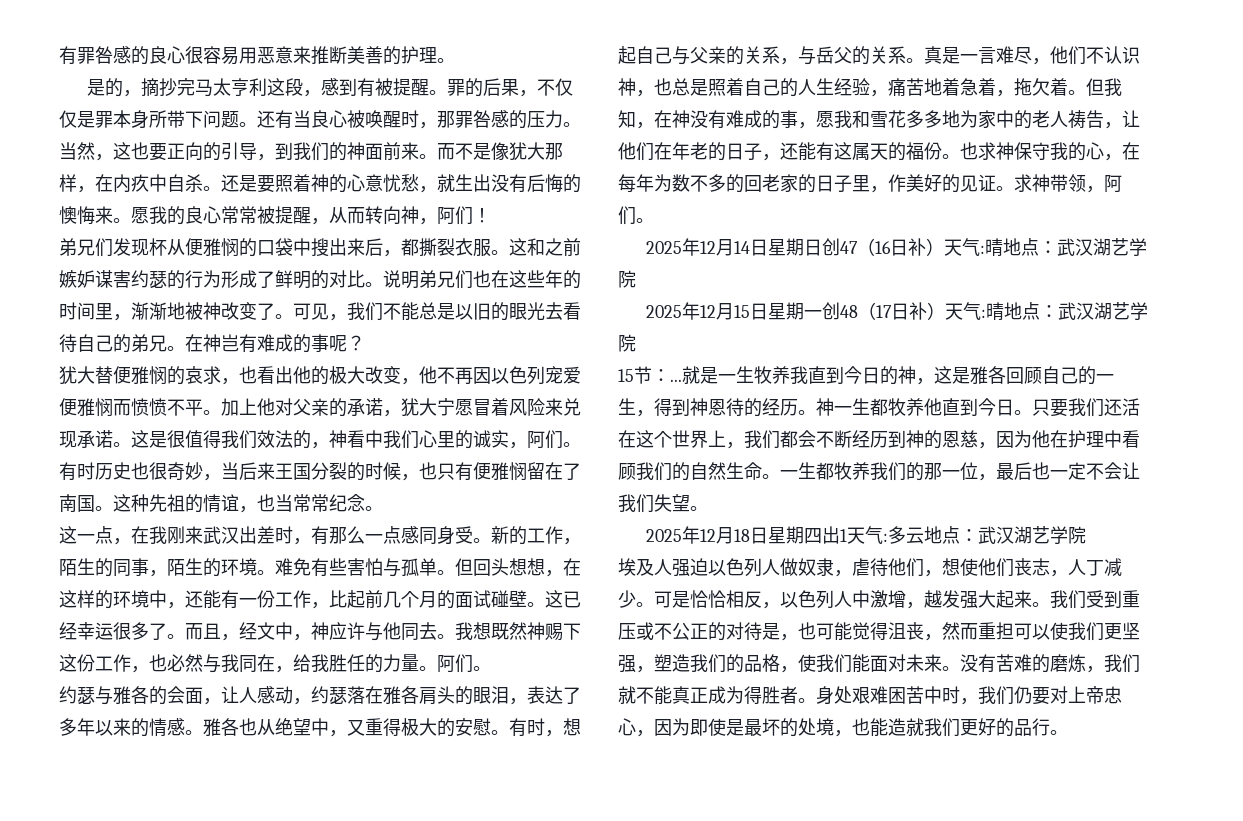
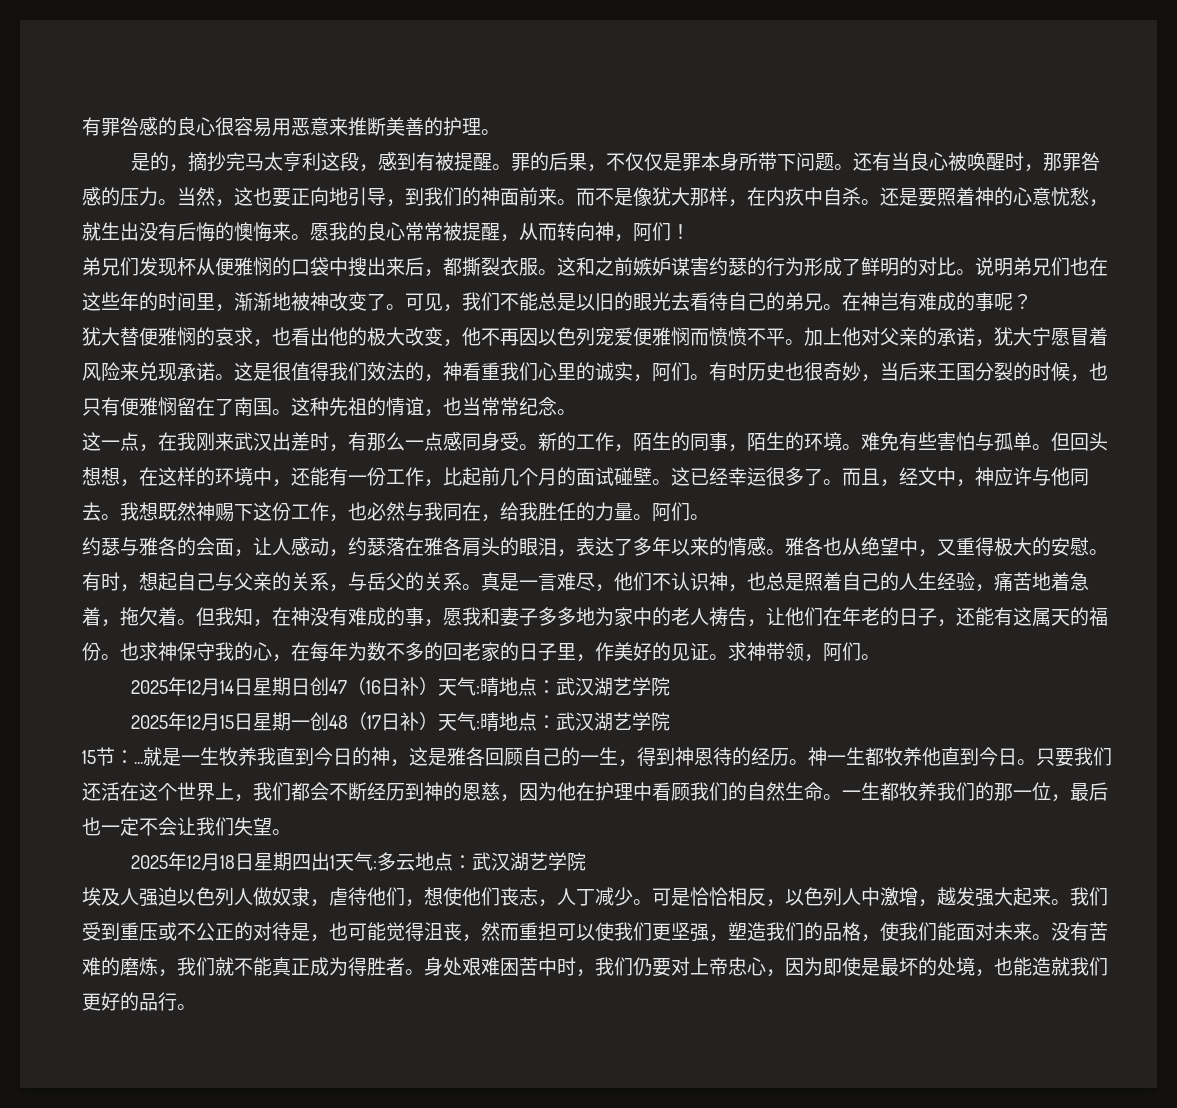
- 当然，这也要正向的引导，到我们的神面前来。
+ 当然，这也要正向地引导，到我们的神面前来。
- 这是很值得我们效法的，神看中我们心里的诚实，阿们。
+ 这是很值得我们效法的，神看重我们心里的诚实，阿们。
- 但我知，在神没有难成的事，愿我和雪花多多地为家中的老人祷告，让他们在年老的日子，还能有这属天的福份。
+ 但我知，在神没有难成的事，愿我和妻子多多地为家中的老人祷告，让他们在年老的日子，还能有这属天的福份。

